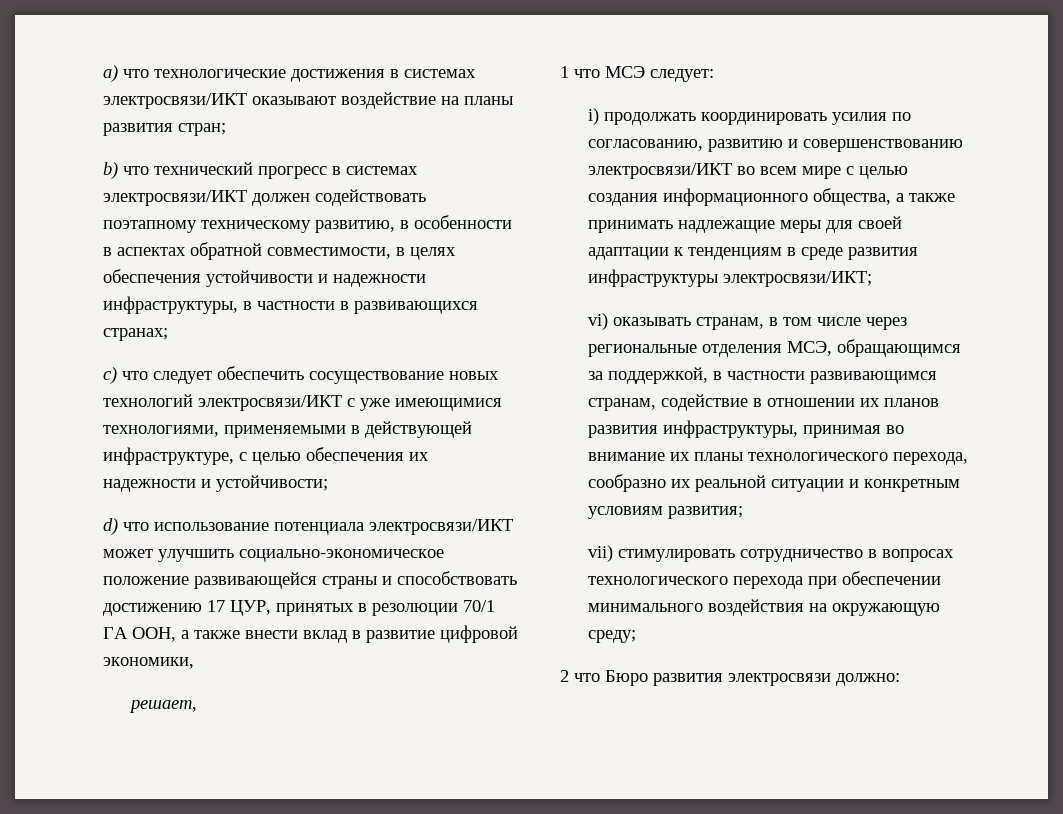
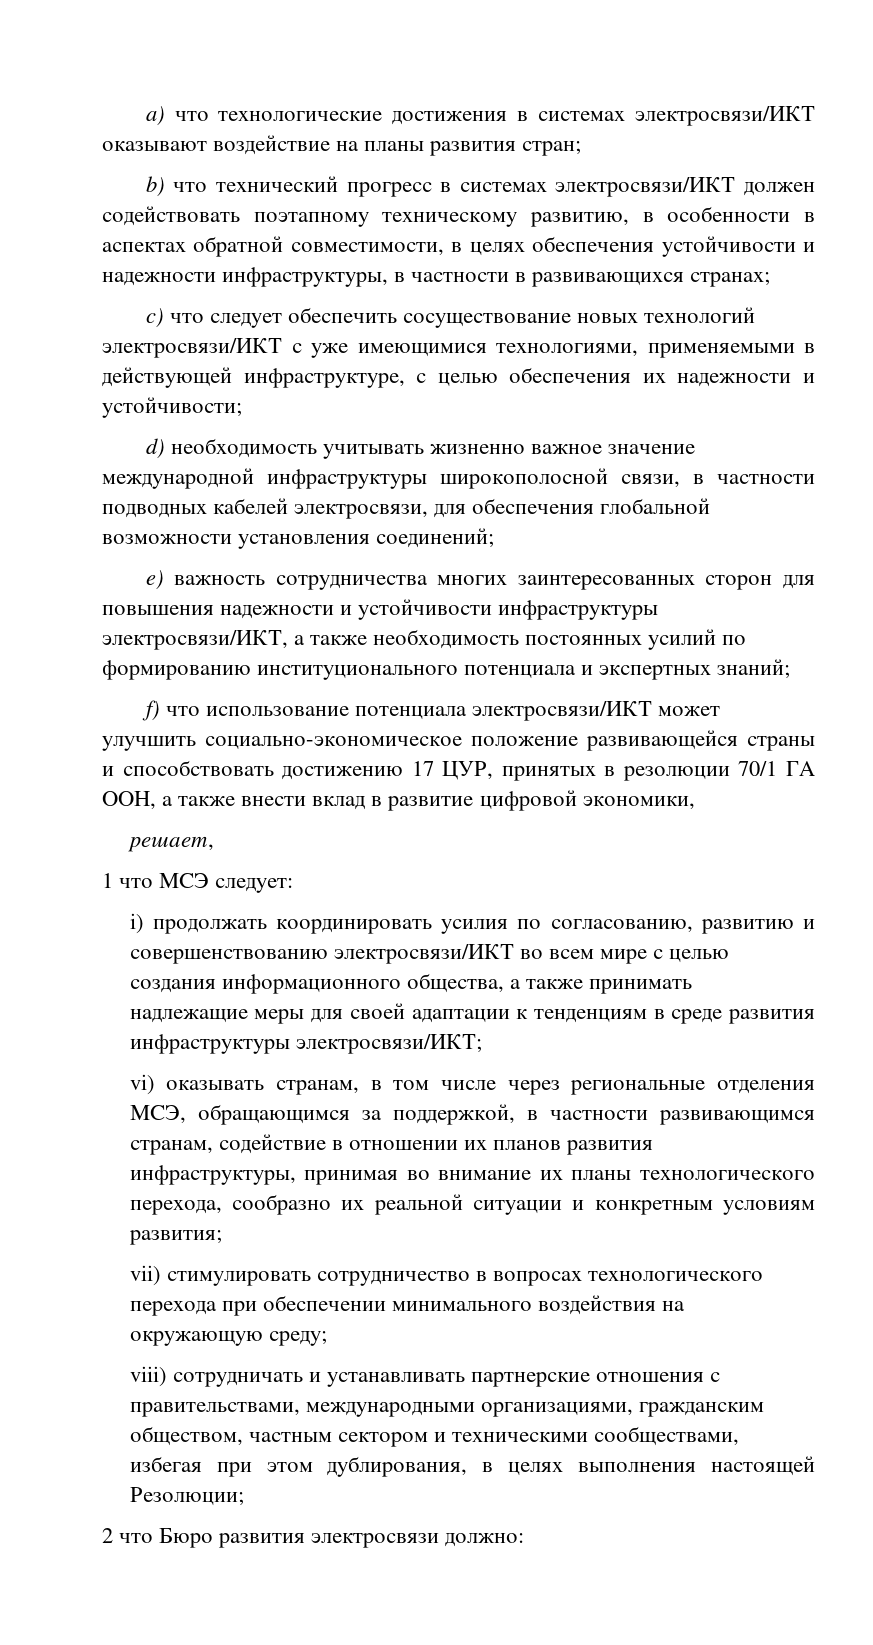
- d) что использование потенциала электросвязи/ИКТ может улучшить социально-экономическое положение развивающейся страны и способствовать достижению 17 ЦУР, принятых в резолюции 70/1 ГА ООН, а также внести вклад в развитие цифровой экономики,
+ d) необходимость учитывать жизненно важное значение международной инфраструктуры широкополосной связи, в частности подводных кабелей электросвязи, для обеспечения глобальной возможности установления соединений;
+ e) важность сотрудничества многих заинтересованных сторон для повышения надежности и устойчивости инфраструктуры электросвязи/ИКТ, а также необходимость постоянных усилий по формированию институционального потенциала и экспертных знаний;
+ f) что использование потенциала электросвязи/ИКТ может улучшить социально-экономическое положение развивающейся страны и способствовать достижению 17 ЦУР, принятых в резолюции 70/1 ГА ООН, а также внести вклад в развитие цифровой экономики,
+ viii) сотрудничать и устанавливать партнерские отношения с правительствами, международными организациями, гражданским обществом, частным сектором и техническими сообществами, избегая при этом дублирования, в целях выполнения настоящей Резолюции;

